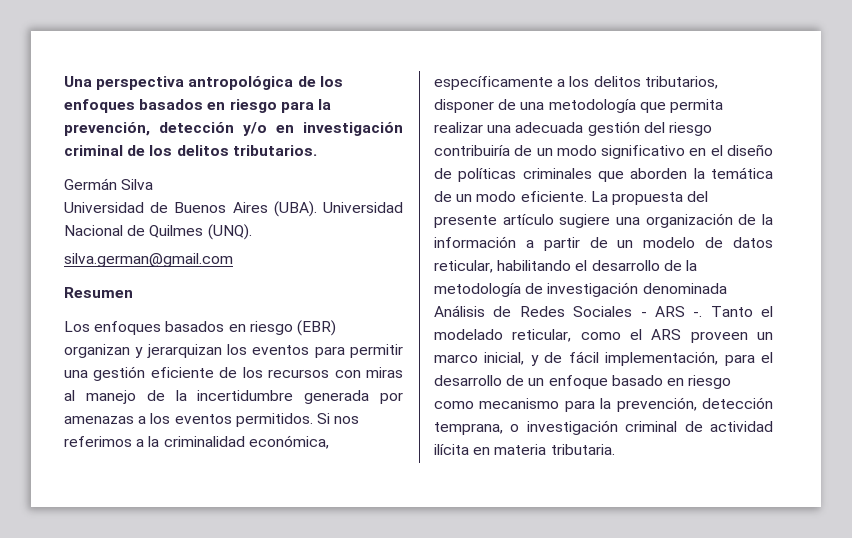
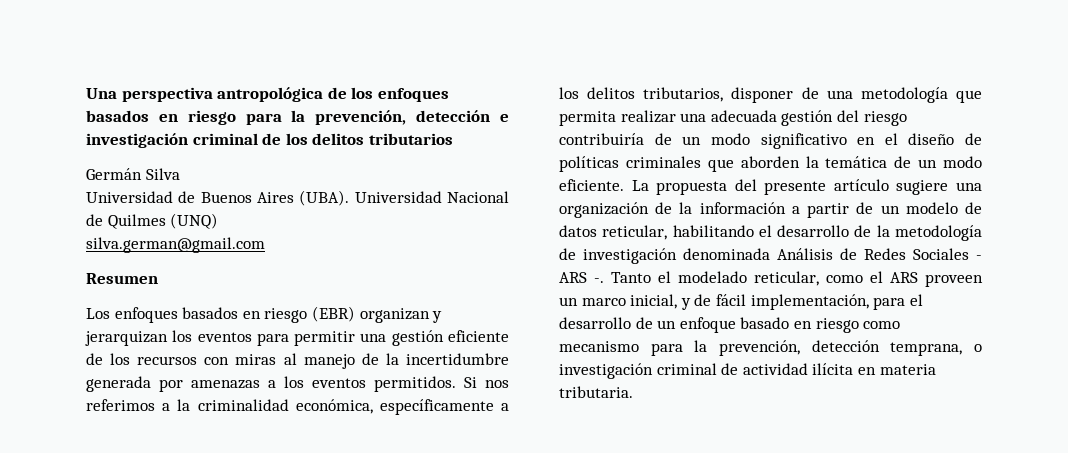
- Una perspectiva antropológica de los enfoques basados en riesgo para la prevención, detección y/o en investigación criminal de los delitos tributarios.
+ Una perspectiva antropológica de los enfoques basados en riesgo para la prevención, detección e investigación criminal de los delitos tributarios
- Universidad Nacional de Quilmes (UNQ).
+ Universidad Nacional de Quilmes (UNQ)

